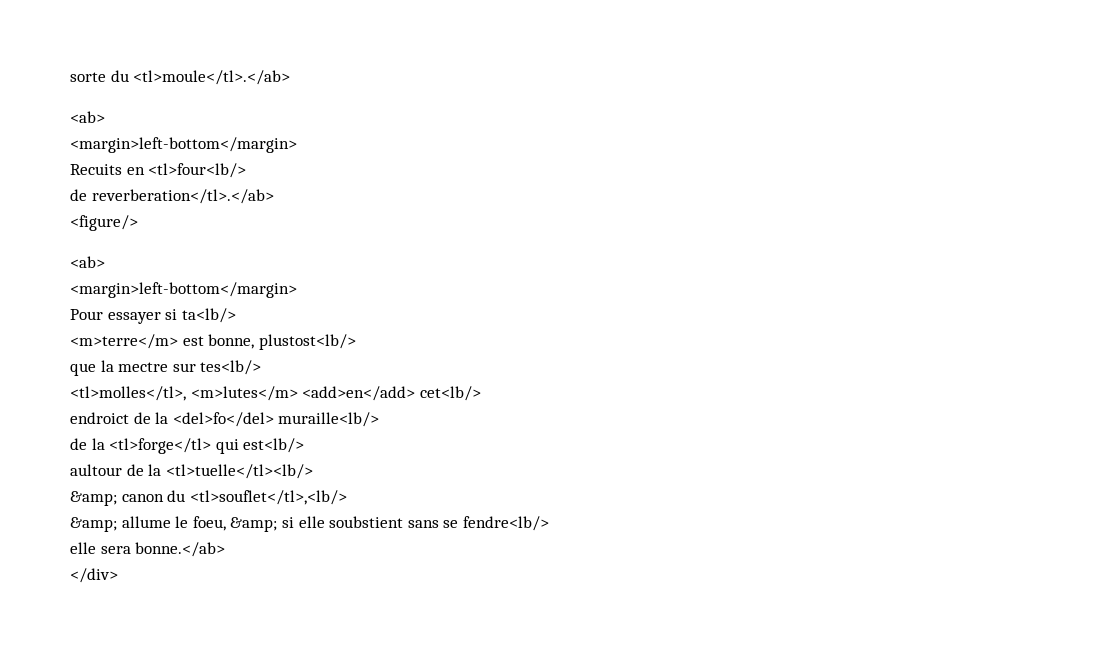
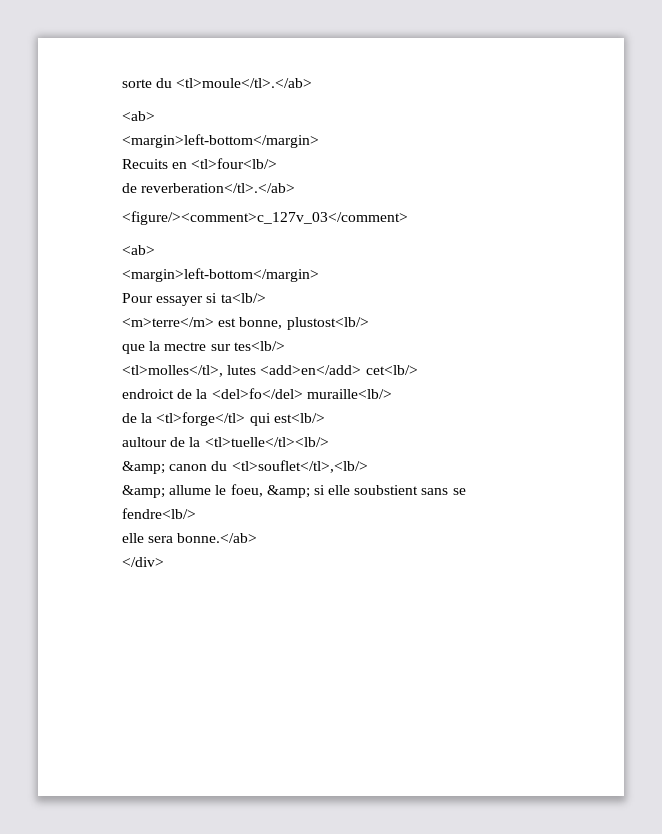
- <figure/>
+ <figure/><comment>c_127v_03</comment>
- <tl>molles</tl>, <m>lutes</m> <add>en</add> cet<lb/>
+ <tl>molles</tl>, lutes <add>en</add> cet<lb/>

